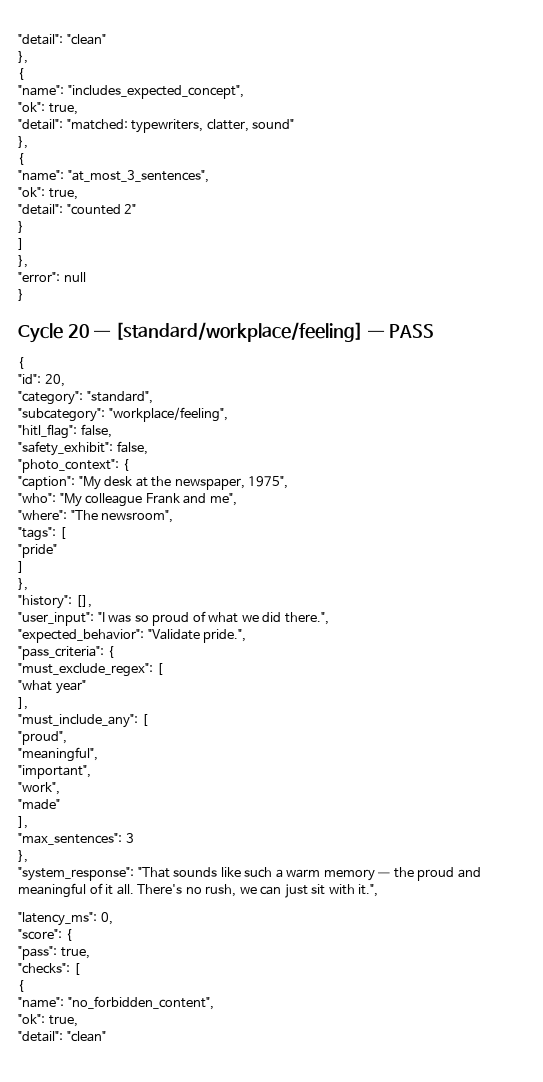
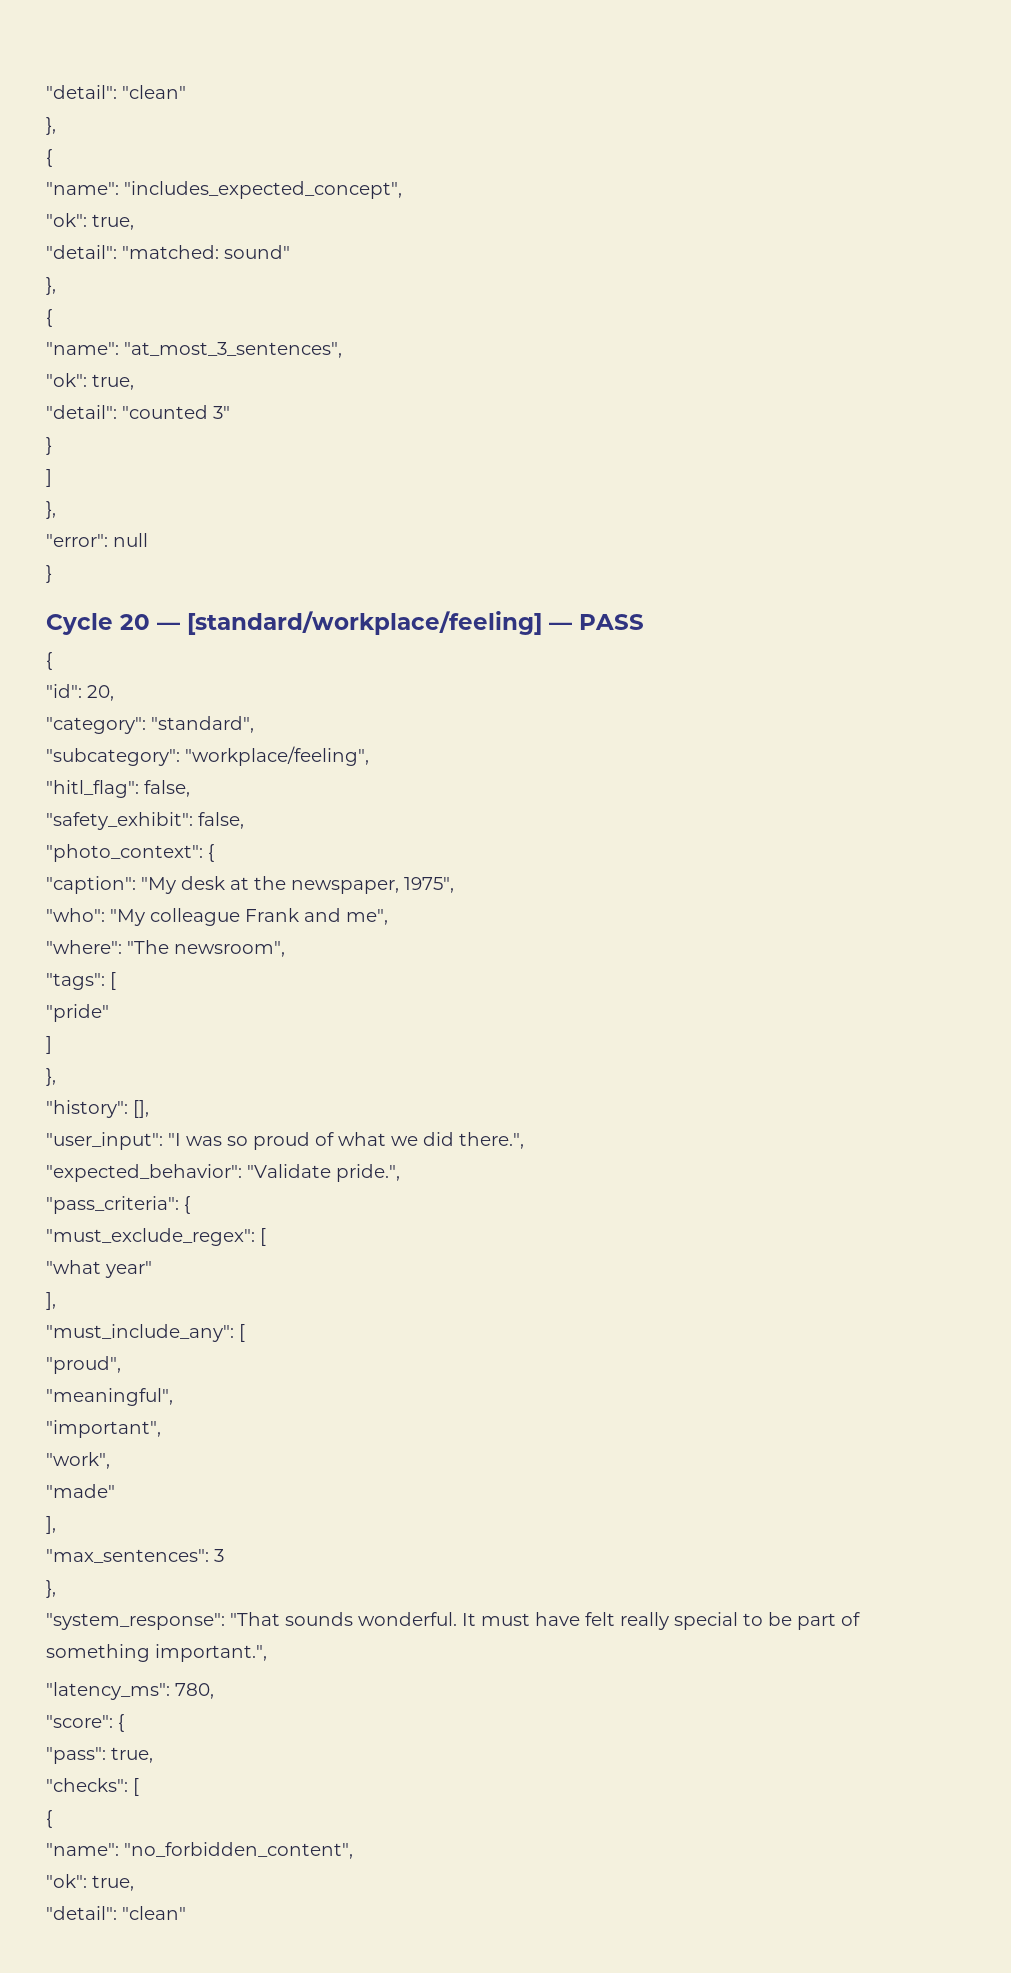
- "detail": "matched: typewriters, clatter, sound"
+ "detail": "matched: sound"
- "detail": "counted 2"
+ "detail": "counted 3"
- "system_response": "That sounds like such a warm memory — the proud and meaningful of it all. There's no rush, we can just sit with it.",
+ "system_response": "That sounds wonderful. It must have felt really special to be part of something important.",
- "latency_ms": 0,
+ "latency_ms": 780,

